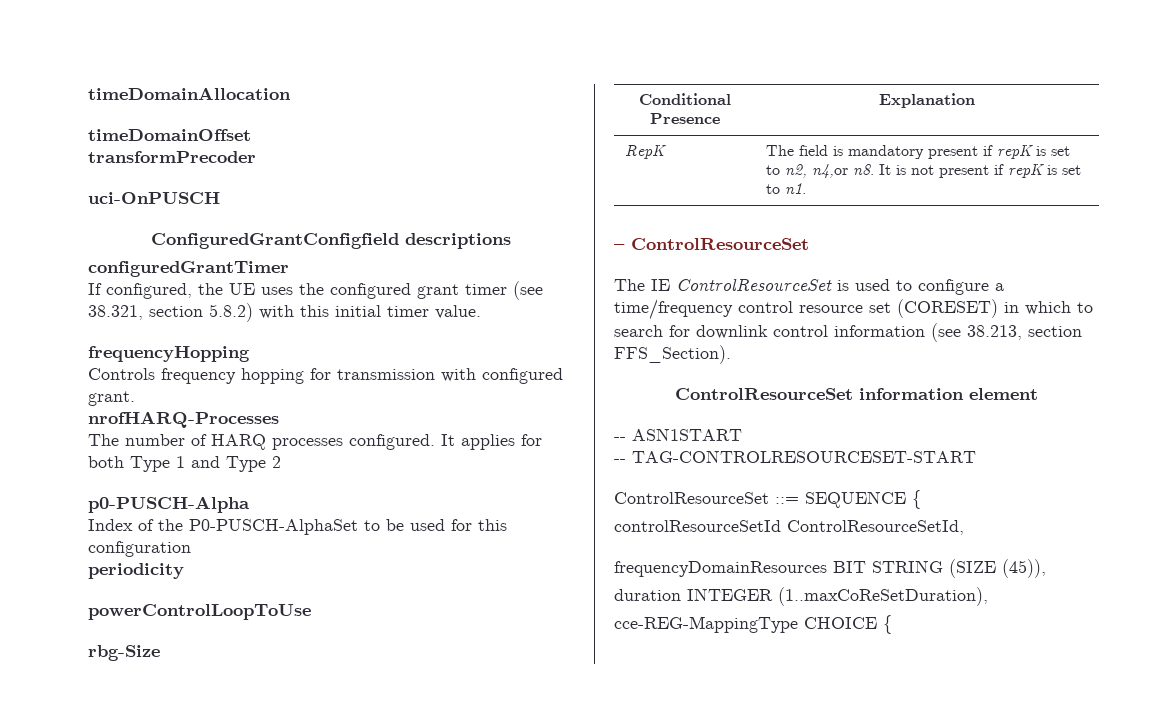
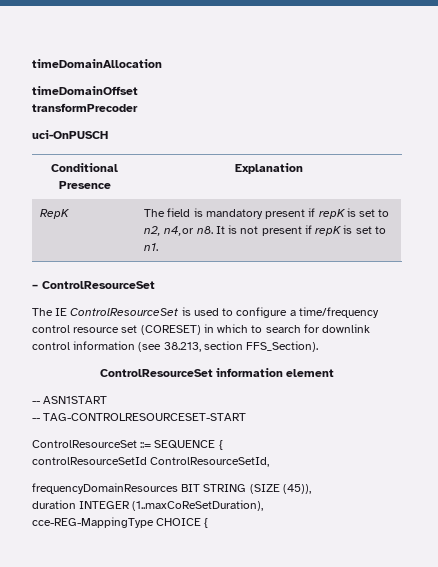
- ConfiguredGrantConfigfield descriptions
- configuredGrantTimer
- If configured, the UE uses the configured grant timer (see 38.321, section 5.8.2) with this initial timer value.
- frequencyHopping
- Controls frequency hopping for transmission with configured grant.
- nrofHARQ-Processes
- The number of HARQ processes configured. It applies for both Type 1 and Type 2
- p0-PUSCH-Alpha
- Index of the P0-PUSCH-AlphaSet to be used for this configuration
- periodicity
- powerControlLoopToUse
- rbg-Size

